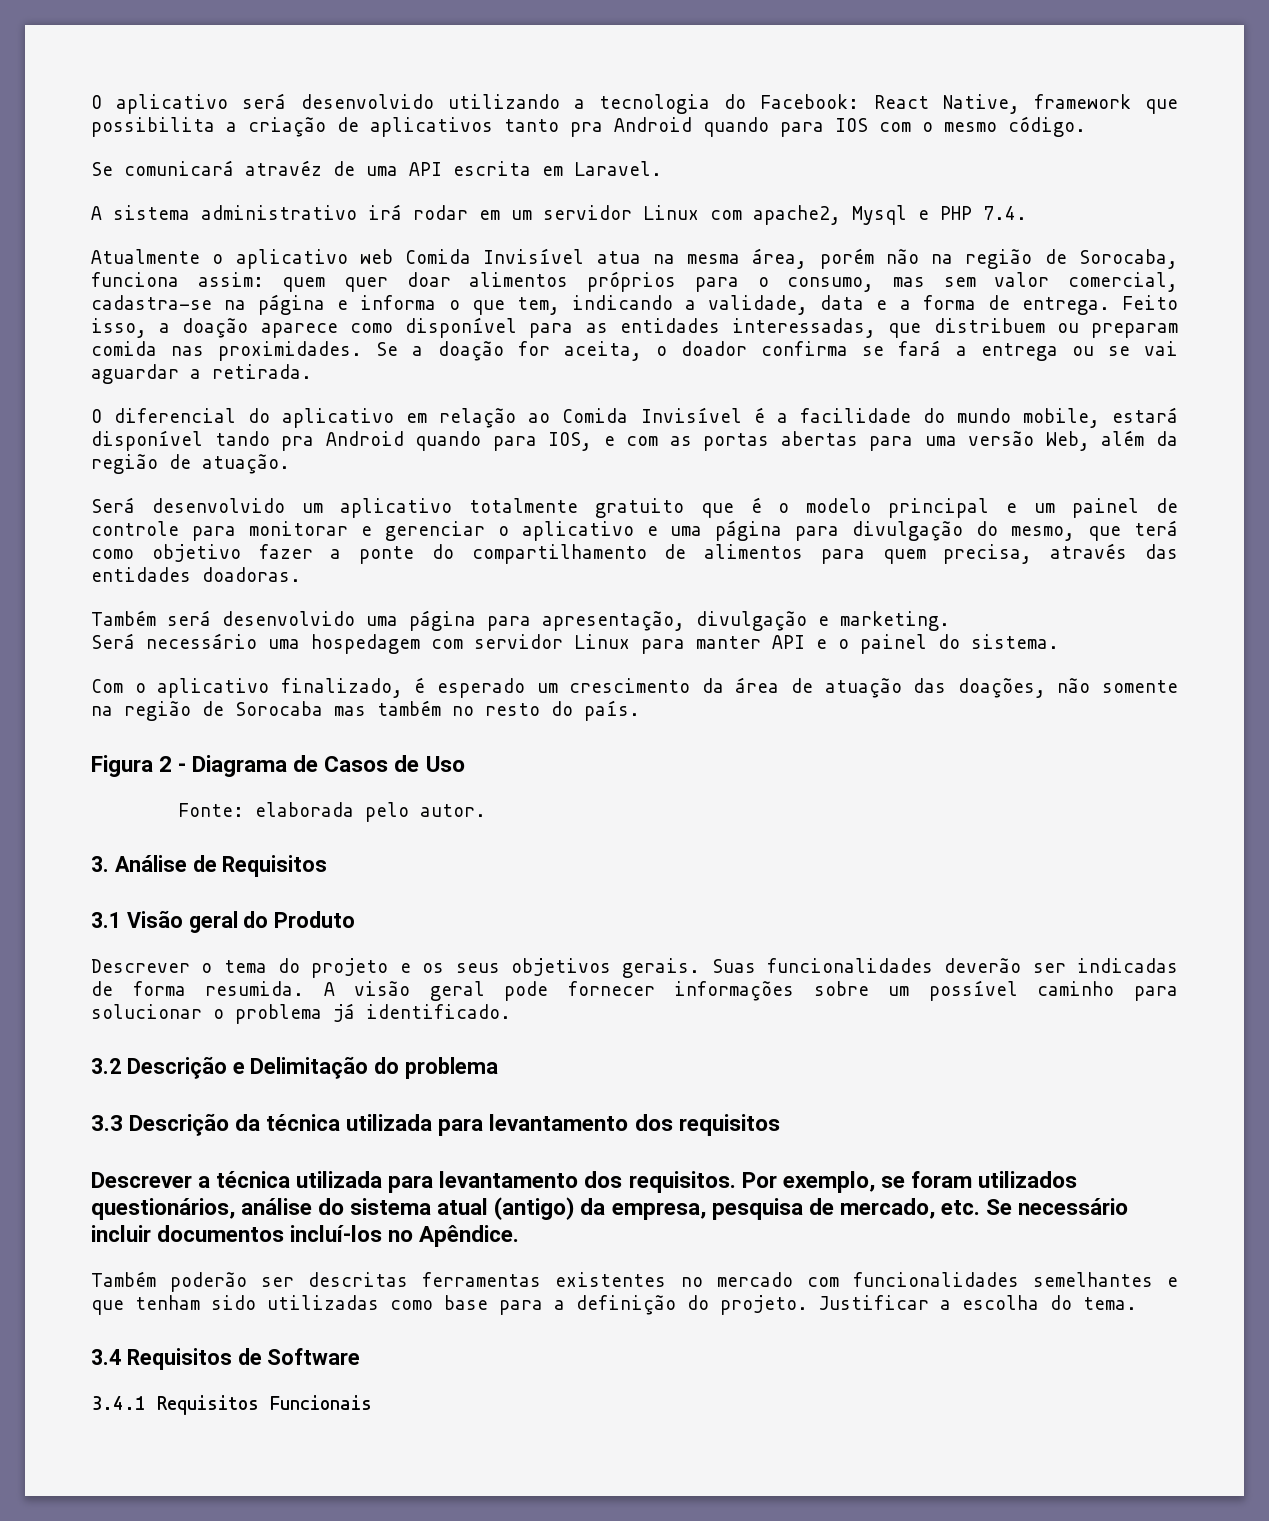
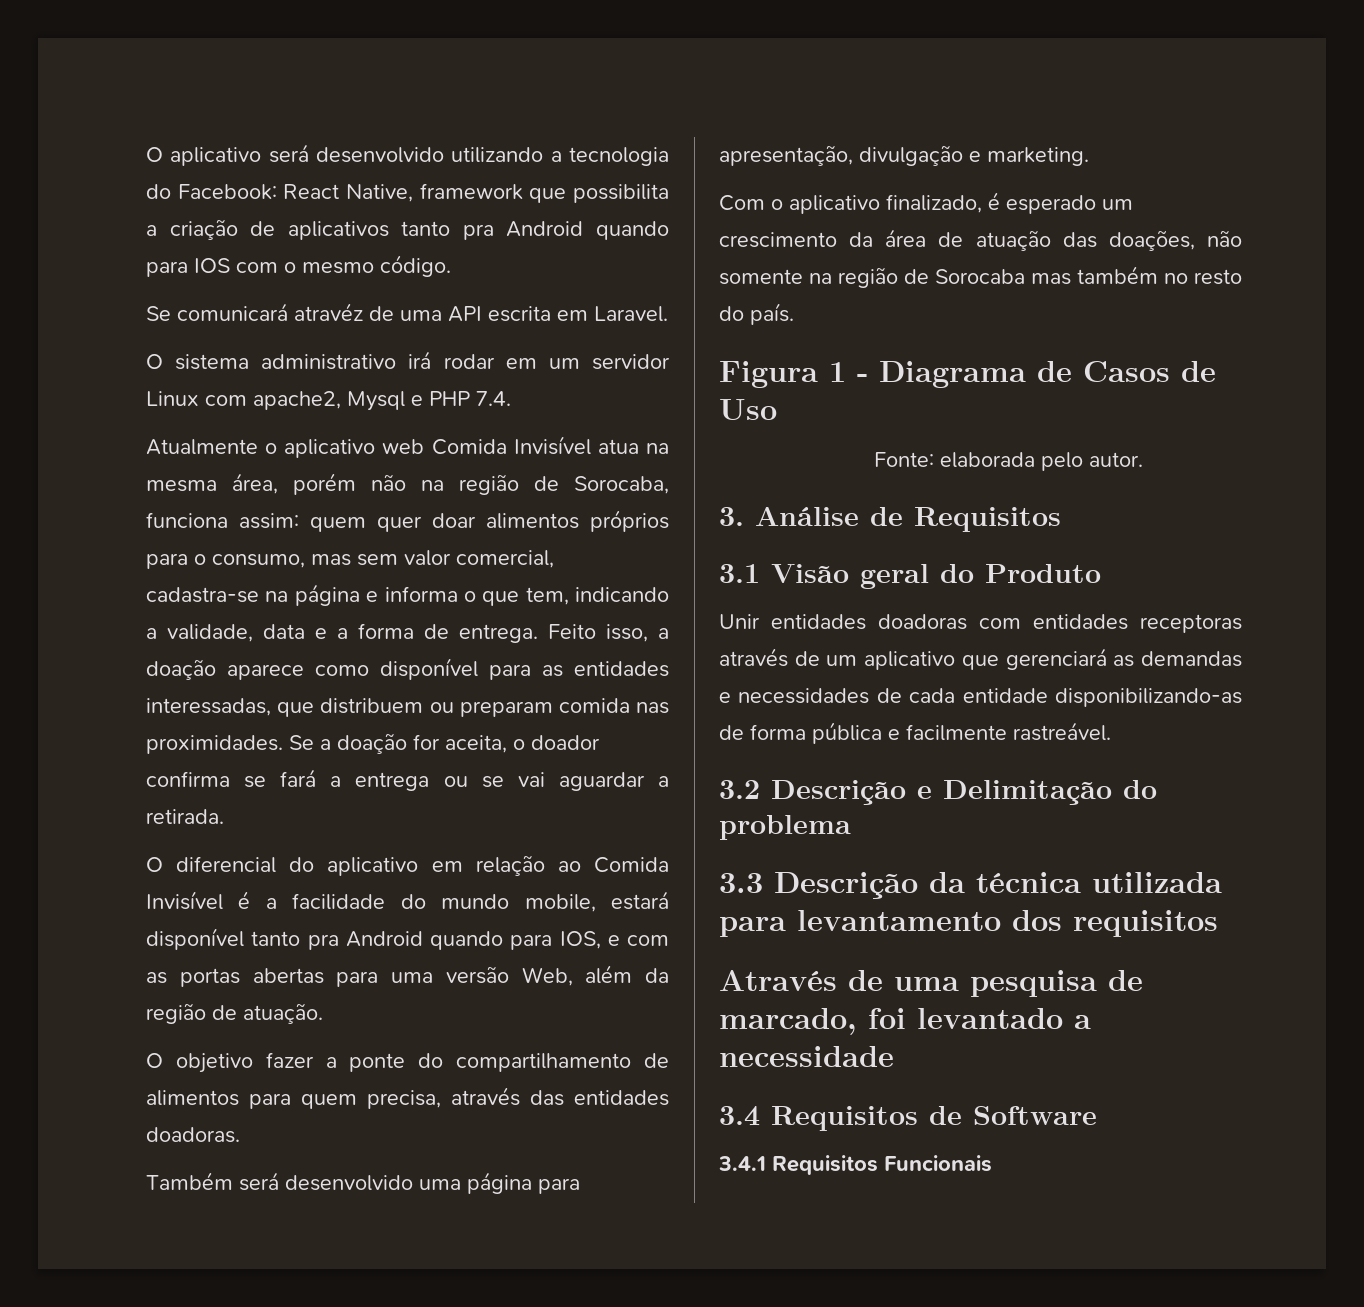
- A sistema administrativo irá rodar em um servidor Linux com apache2, Mysql e PHP 7.4.
+ O sistema administrativo irá rodar em um servidor Linux com apache2, Mysql e PHP 7.4.
- O diferencial do aplicativo em relação ao Comida Invisível é a facilidade do mundo mobile, estará disponível tando pra Android quando para IOS, e com as portas abertas para uma versão Web, além da região de atuação.
+ O diferencial do aplicativo em relação ao Comida Invisível é a facilidade do mundo mobile, estará disponível tanto pra Android quando para IOS, e com as portas abertas para uma versão Web, além da região de atuação.
- Será desenvolvido um aplicativo totalmente gratuito que é o modelo principal e um painel de controle para monitorar e gerenciar o aplicativo e uma página para divulgação do mesmo, que terá como objetivo fazer a ponte do compartilhamento de alimentos para quem precisa, através das entidades doadoras.
+ O objetivo fazer a ponte do compartilhamento de alimentos para quem precisa, através das entidades doadoras.
- Será necessário uma hospedagem com servidor Linux para manter API e o painel do sistema.
- Figura 2 - Diagrama de Casos de Uso
+ Figura 1 - Diagrama de Casos de Uso
- Descrever o tema do projeto e os seus objetivos gerais. Suas funcionalidades deverão ser indicadas de forma resumida. A visão geral pode fornecer informações sobre um possível caminho para solucionar o problema já identificado.
+ Unir entidades doadoras com entidades receptoras através de um aplicativo que gerenciará as demandas e necessidades de cada entidade disponibilizando-as de forma pública e facilmente rastreável.
- Descrever a técnica utilizada para levantamento dos requisitos. Por exemplo, se foram utilizados questionários, análise do sistema atual (antigo) da empresa, pesquisa de mercado, etc. Se necessário incluir documentos incluí-los no Apêndice.
- Também poderão ser descritas ferramentas existentes no mercado com funcionalidades semelhantes e que tenham sido utilizadas como base para a definição do projeto. Justificar a escolha do tema.
+ Através de uma pesquisa de marcado, foi levantado a necessidade

